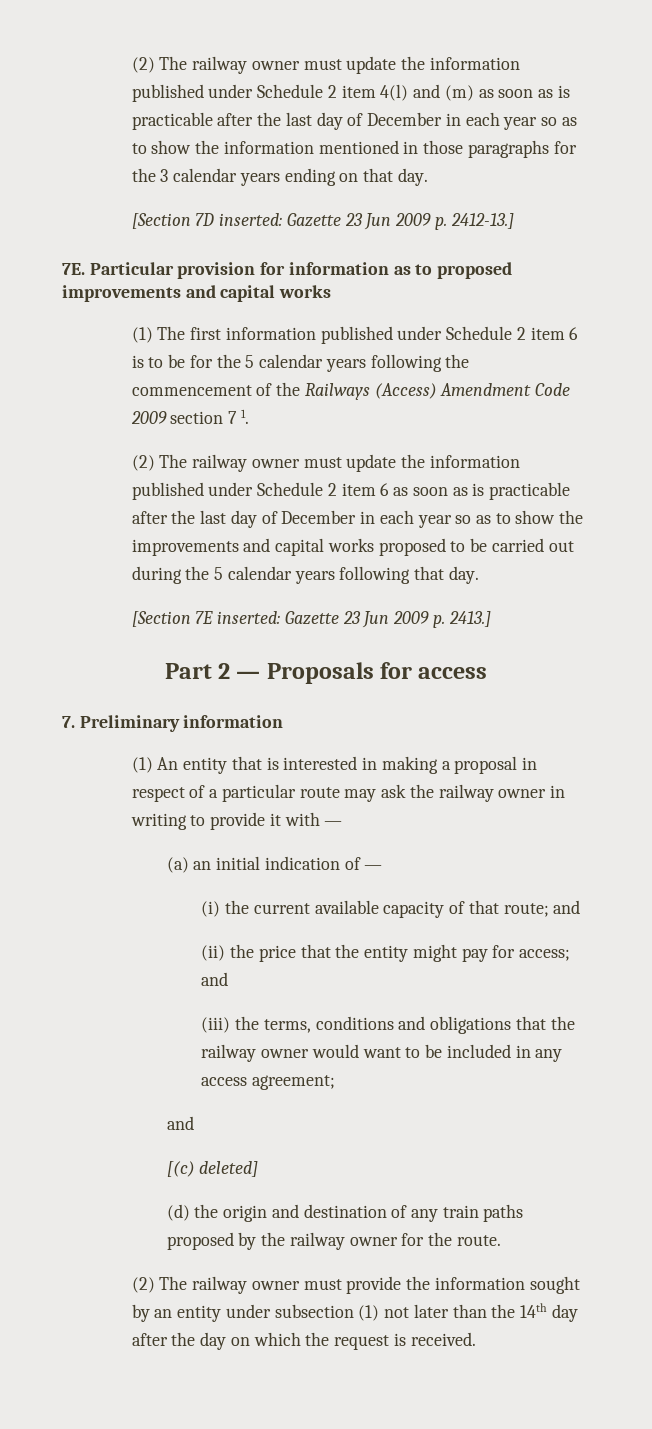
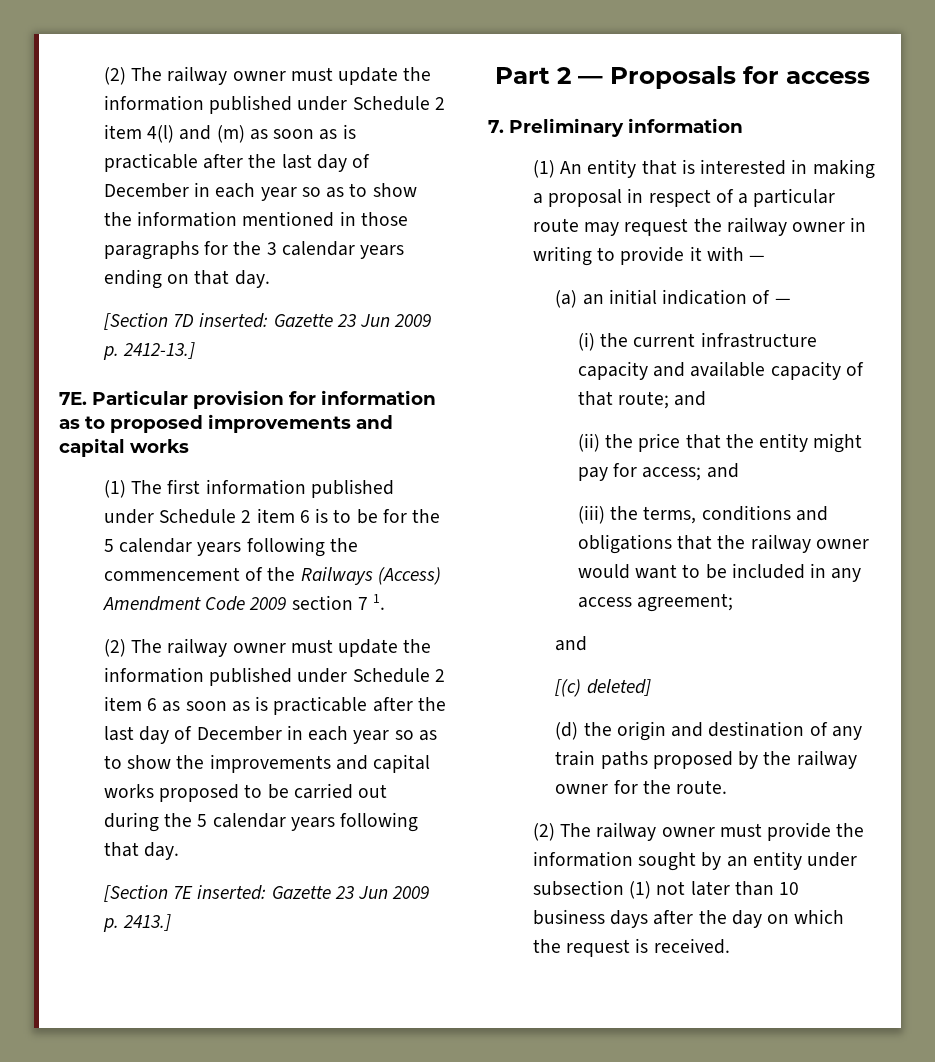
- (1) An entity that is interested in making a proposal in respect of a particular route may ask the railway owner in writing to provide it with —
+ (1) An entity that is interested in making a proposal in respect of a particular route may request the railway owner in writing to provide it with —
- (i) the current available capacity of that route; and
+ (i) the current infrastructure capacity and available capacity of that route; and
- (2) The railway owner must provide the information sought by an entity under subsection (1) not later than the 14th day after the day on which the request is received.
+ (2) The railway owner must provide the information sought by an entity under subsection (1) not later than 10 business days after the day on which the request is received.

